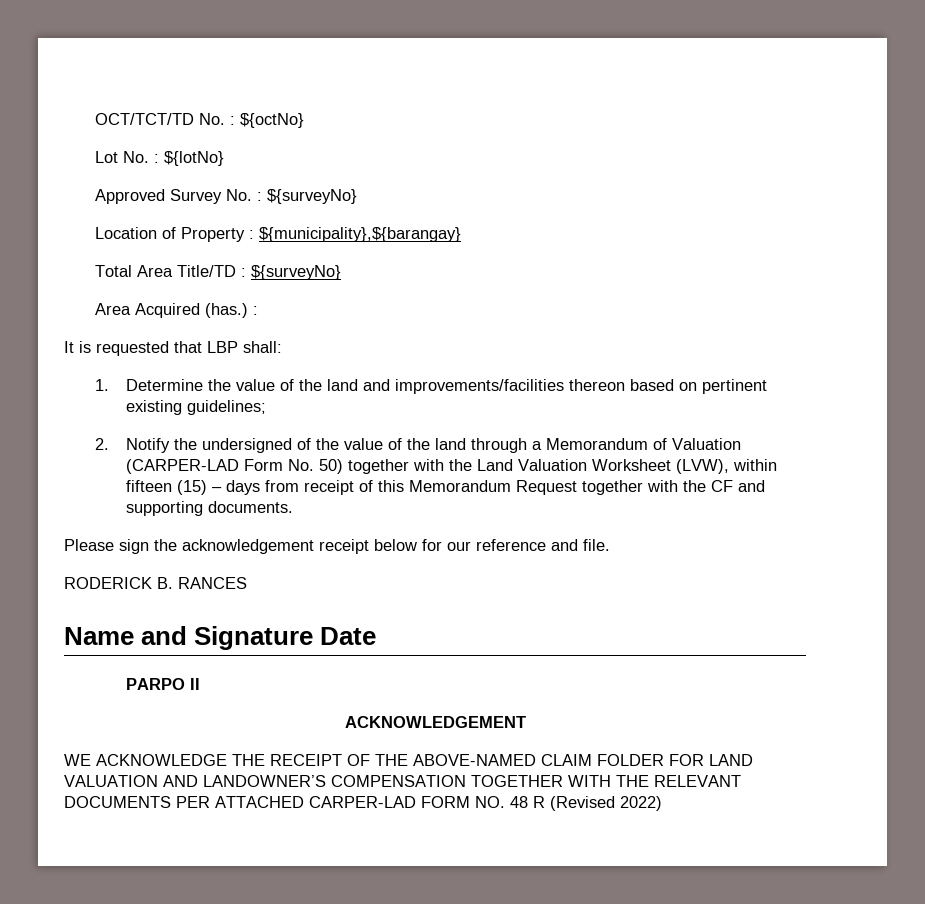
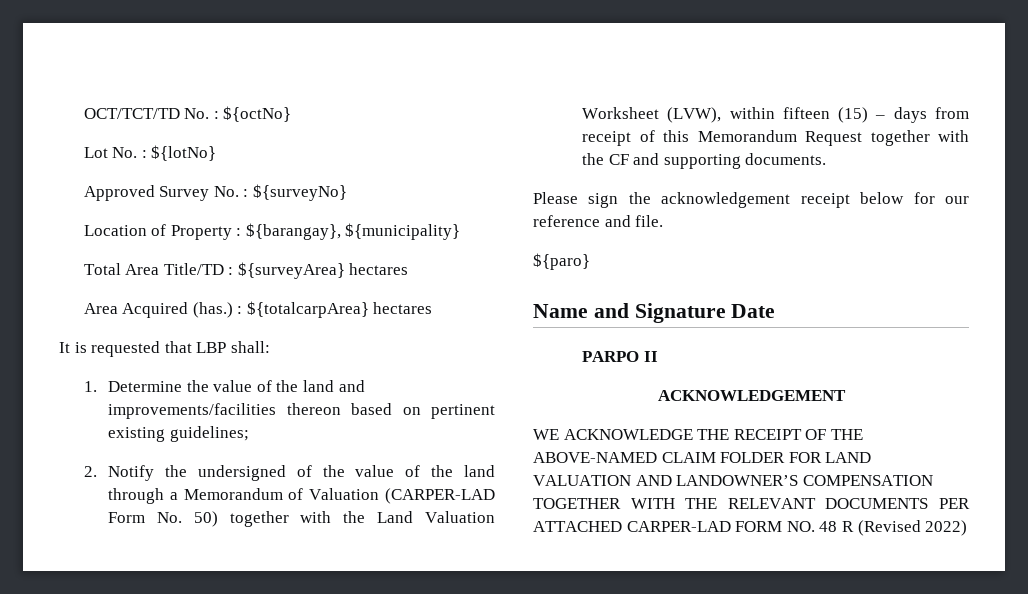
- Location of Property : ${municipality},${barangay}
+ Location of Property : ${barangay}, ${municipality}
- Total Area Title/TD : ${surveyNo}
+ Total Area Title/TD : ${surveyArea} hectares
- Area Acquired (has.) :
+ Area Acquired (has.) : ${totalcarpArea} hectares
- RODERICK B. RANCES
+ ${paro}

